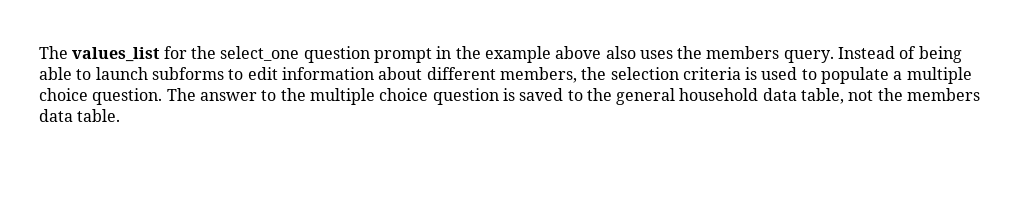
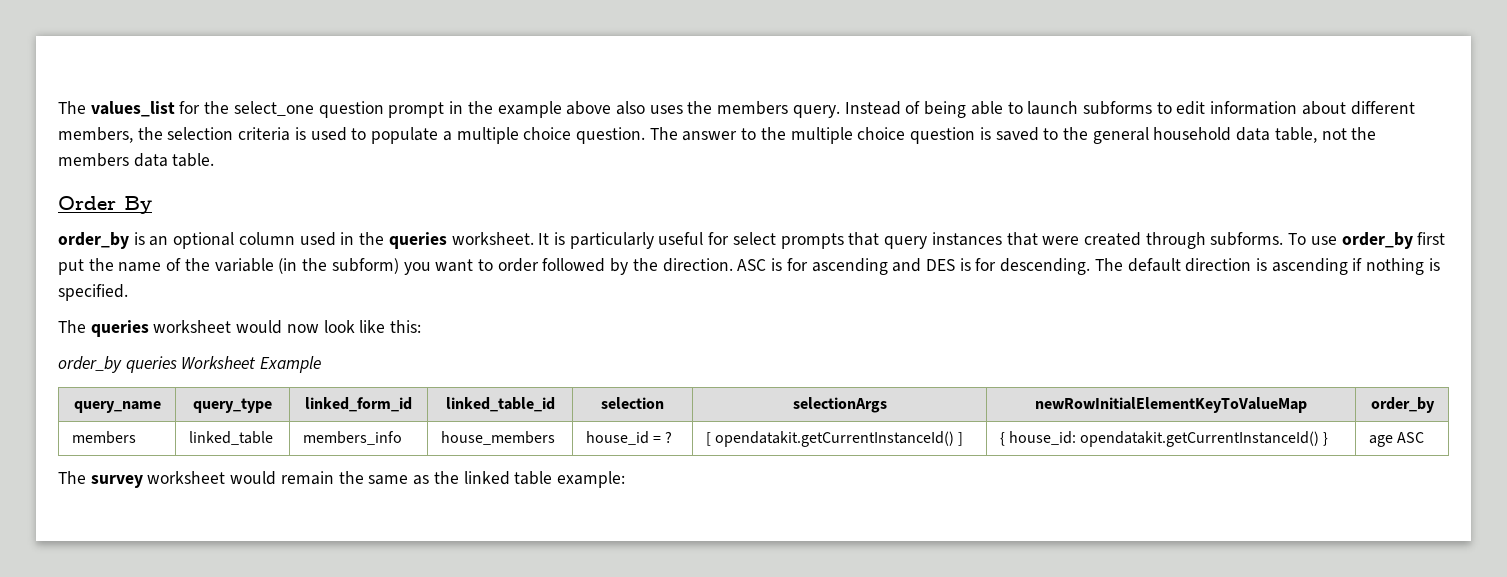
+ Order By
+ order_by is an optional column used in the queries worksheet. It is particularly useful for select prompts that query instances that were created through subforms. To use order_by first put the name of the variable (in the subform) you want to order followed by the direction. ASC is for ascending and DES is for descending. The default direction is ascending if nothing is specified.
+ The queries worksheet would now look like this:
+ order_by queries Worksheet Example
+ query_name | query_type | linked_form_id | linked_table_id | selection | selectionArgs | newRowInitialElementKeyToValueMap | order_by
+ members | linked_table | members_info | house_members | house_id = ? | [ opendatakit.getCurrentInstanceId() ] | { house_id: opendatakit.getCurrentInstanceId() } | age ASC
+ The survey worksheet would remain the same as the linked table example:

